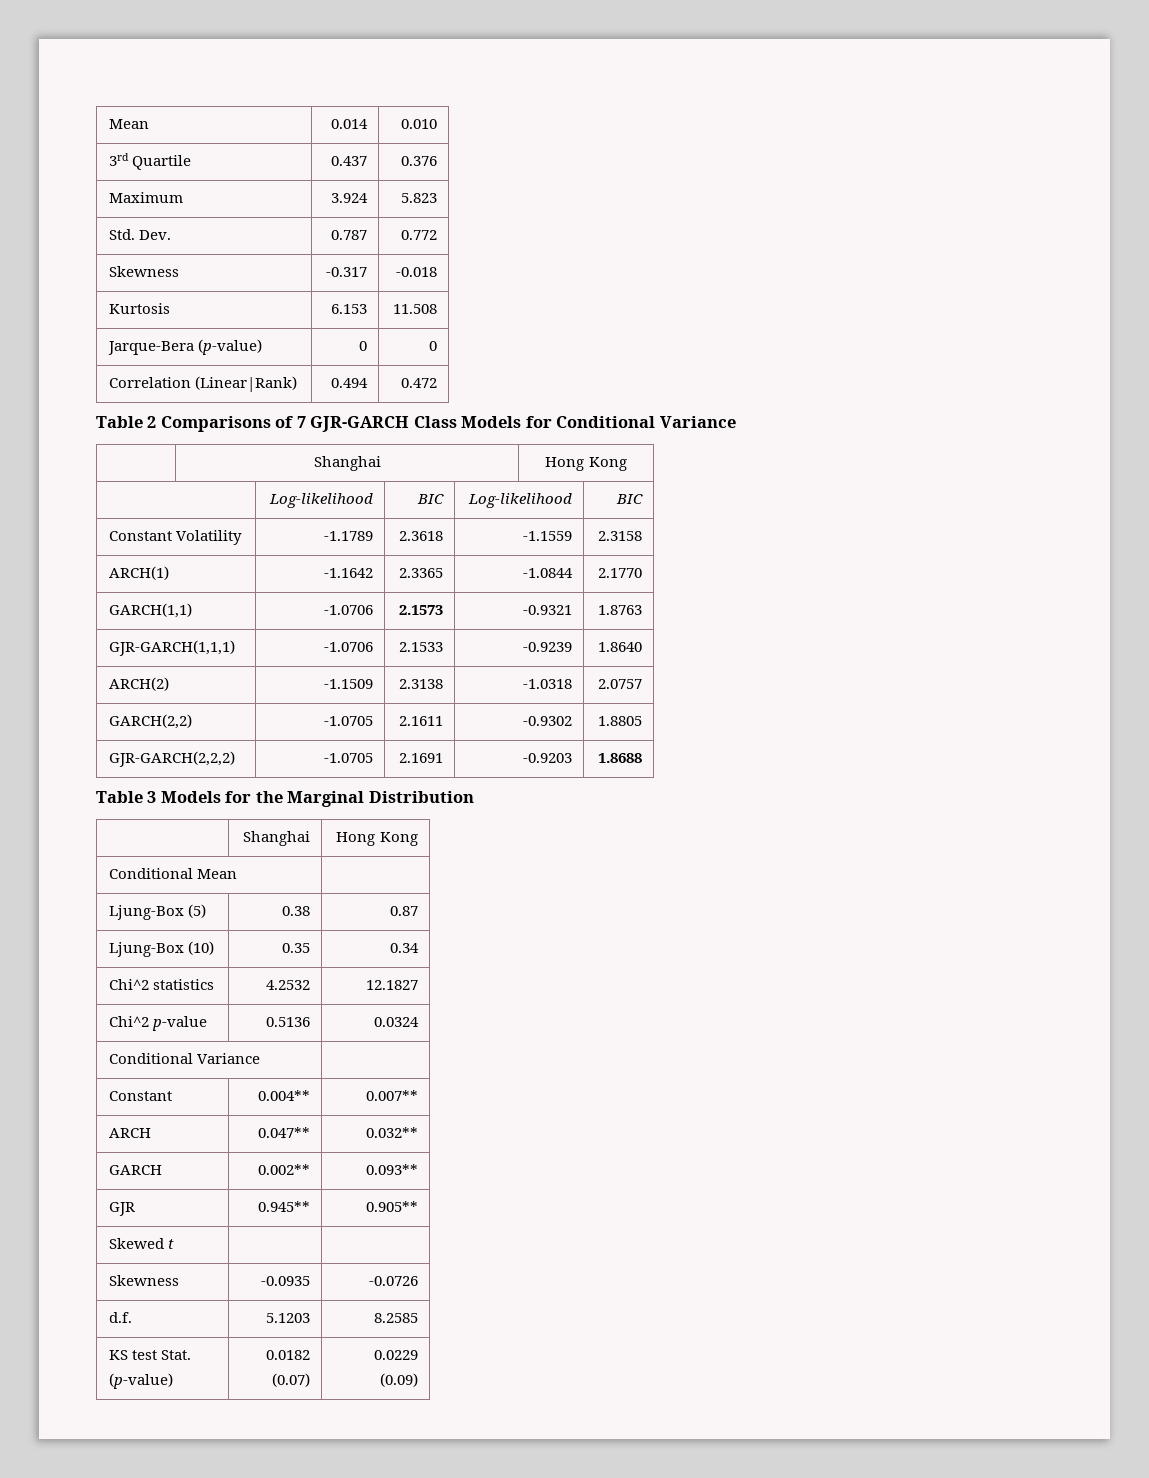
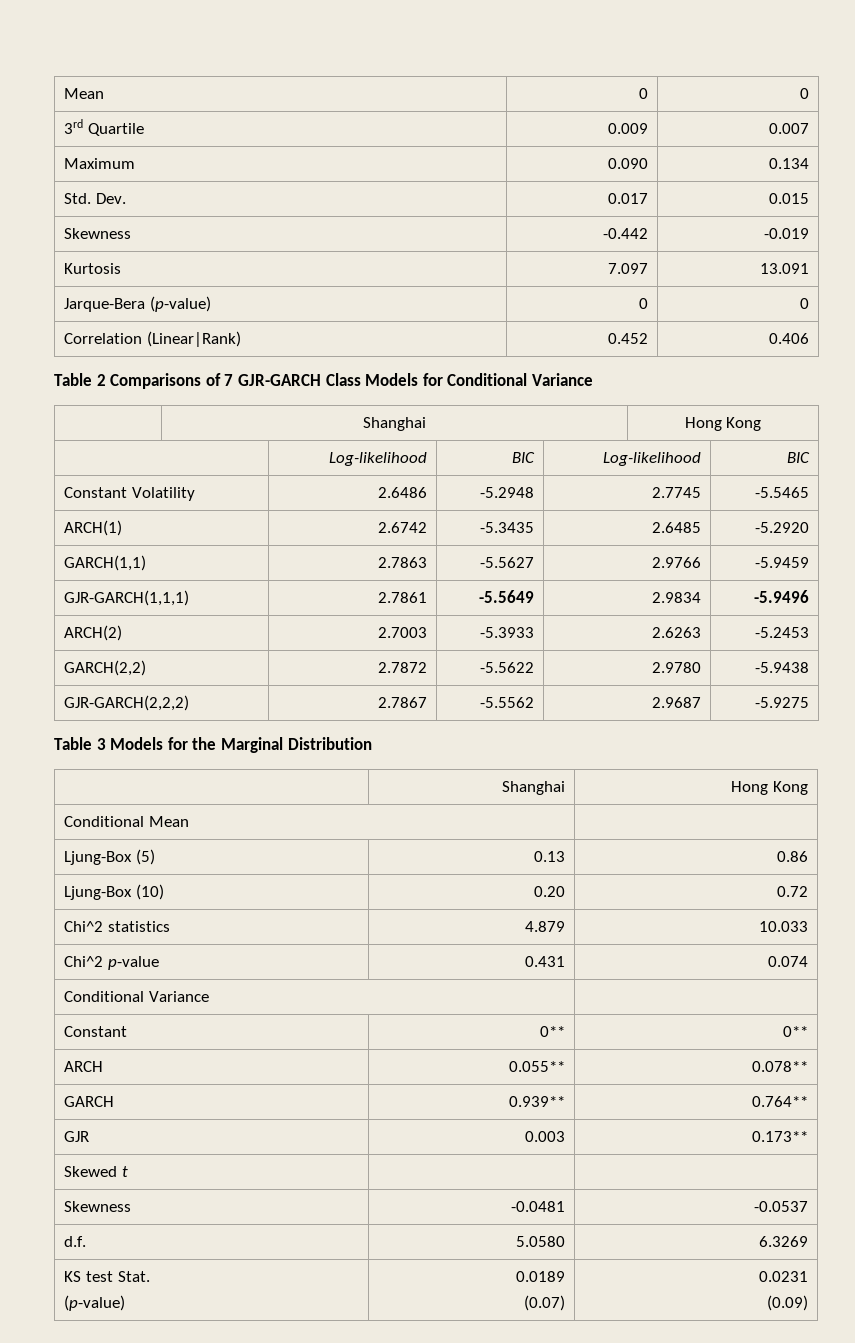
- Mean | 0.014 | 0.010
+ Mean | 0 | 0
- 3rd Quartile | 0.437 | 0.376
+ 3rd Quartile | 0.009 | 0.007
- Maximum | 3.924 | 5.823
+ Maximum | 0.090 | 0.134
- Std. Dev. | 0.787 | 0.772
- Skewness | -0.317 | -0.018
+ Std. Dev. | 0.017 | 0.015
+ Skewness | -0.442 | -0.019
- Kurtosis | 6.153 | 11.508
+ Kurtosis | 7.097 | 13.091
- Correlation (Linear|Rank) | 0.494 | 0.472
+ Correlation (Linear|Rank) | 0.452 | 0.406
- Constant Volatility | -1.1789 | 2.3618 | -1.1559 | 2.3158
- ARCH(1) | -1.1642 | 2.3365 | -1.0844 | 2.1770
- GARCH(1,1) | -1.0706 | 2.1573 | -0.9321 | 1.8763
- GJR-GARCH(1,1,1) | -1.0706 | 2.1533 | -0.9239 | 1.8640
- ARCH(2) | -1.1509 | 2.3138 | -1.0318 | 2.0757
- GARCH(2,2) | -1.0705 | 2.1611 | -0.9302 | 1.8805
- GJR-GARCH(2,2,2) | -1.0705 | 2.1691 | -0.9203 | 1.8688
+ Constant Volatility | 2.6486 | -5.2948 | 2.7745 | -5.5465
+ ARCH(1) | 2.6742 | -5.3435 | 2.6485 | -5.2920
+ GARCH(1,1) | 2.7863 | -5.5627 | 2.9766 | -5.9459
+ GJR-GARCH(1,1,1) | 2.7861 | -5.5649 | 2.9834 | -5.9496
+ ARCH(2) | 2.7003 | -5.3933 | 2.6263 | -5.2453
+ GARCH(2,2) | 2.7872 | -5.5622 | 2.9780 | -5.9438
+ GJR-GARCH(2,2,2) | 2.7867 | -5.5562 | 2.9687 | -5.9275
- Ljung-Box (5) | 0.38 | 0.87
+ Ljung-Box (5) | 0.13 | 0.86
- Ljung-Box (10) | 0.35 | 0.34
+ Ljung-Box (10) | 0.20 | 0.72
- Chi^2 statistics | 4.2532 | 12.1827
+ Chi^2 statistics | 4.879 | 10.033
- Chi^2 p-value | 0.5136 | 0.0324
+ Chi^2 p-value | 0.431 | 0.074
- Constant | 0.004** | 0.007**
+ Constant | 0** | 0**
- ARCH | 0.047** | 0.032**
+ ARCH | 0.055** | 0.078**
- GARCH | 0.002** | 0.093**
+ GARCH | 0.939** | 0.764**
- GJR | 0.945** | 0.905**
+ GJR | 0.003 | 0.173**
- Skewness | -0.0935 | -0.0726
+ Skewness | -0.0481 | -0.0537
- d.f. | 5.1203 | 8.2585
+ d.f. | 5.0580 | 6.3269
  KS test Stat.
- (p-value) | 0.0182
- (0.07) | 0.0229
+ (p-value) | 0.0189
+ (0.07) | 0.0231

